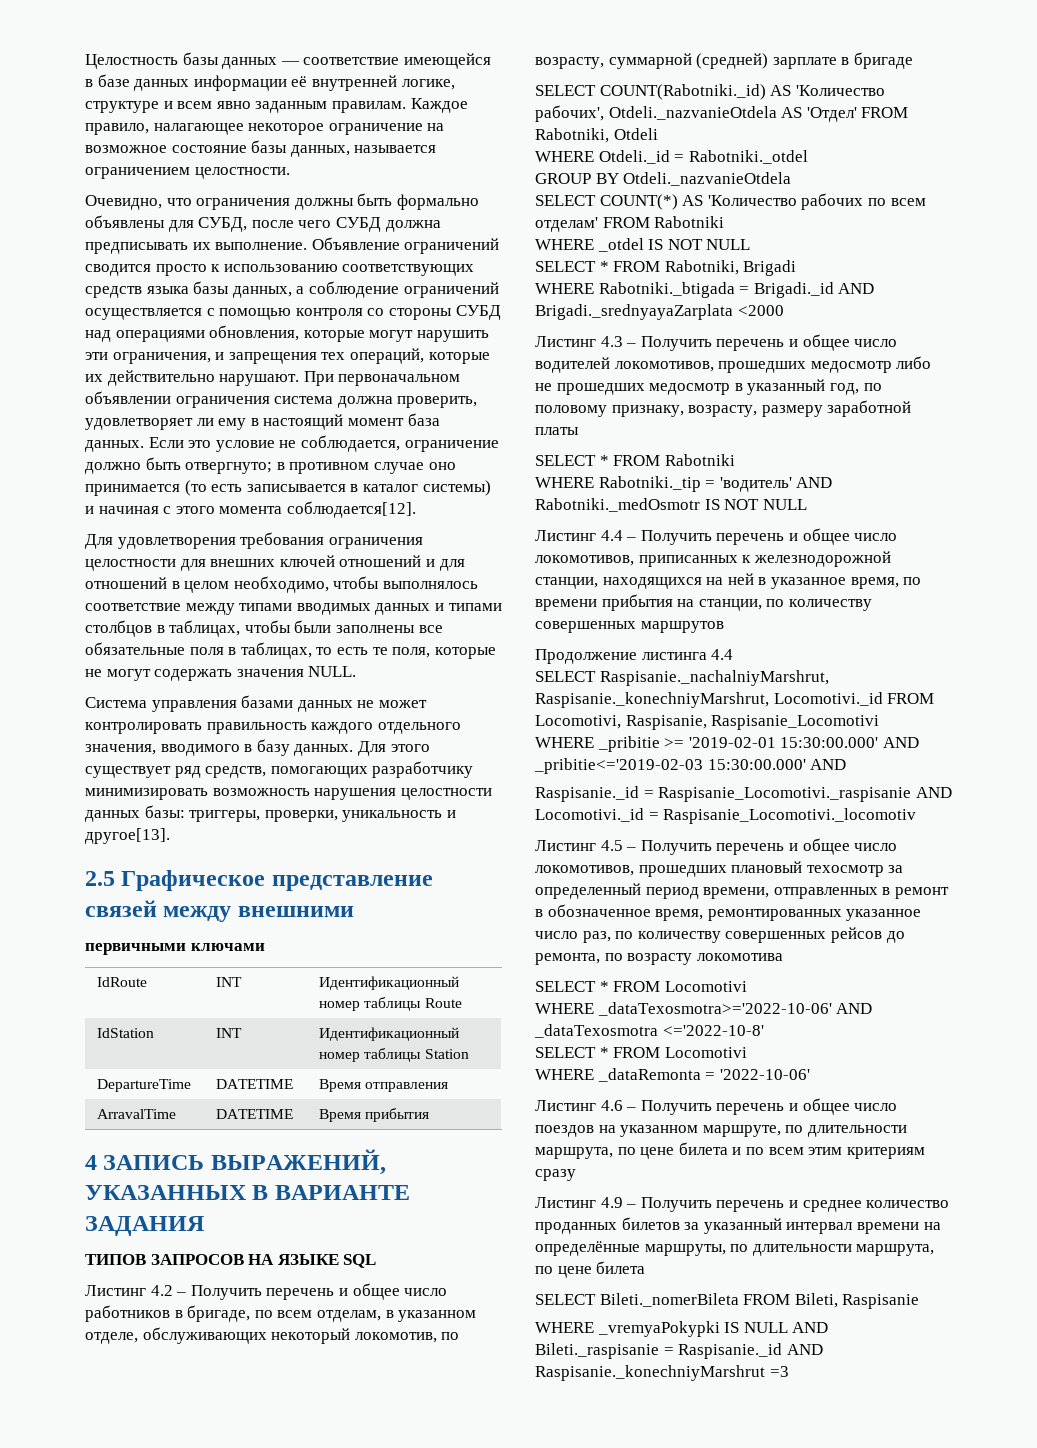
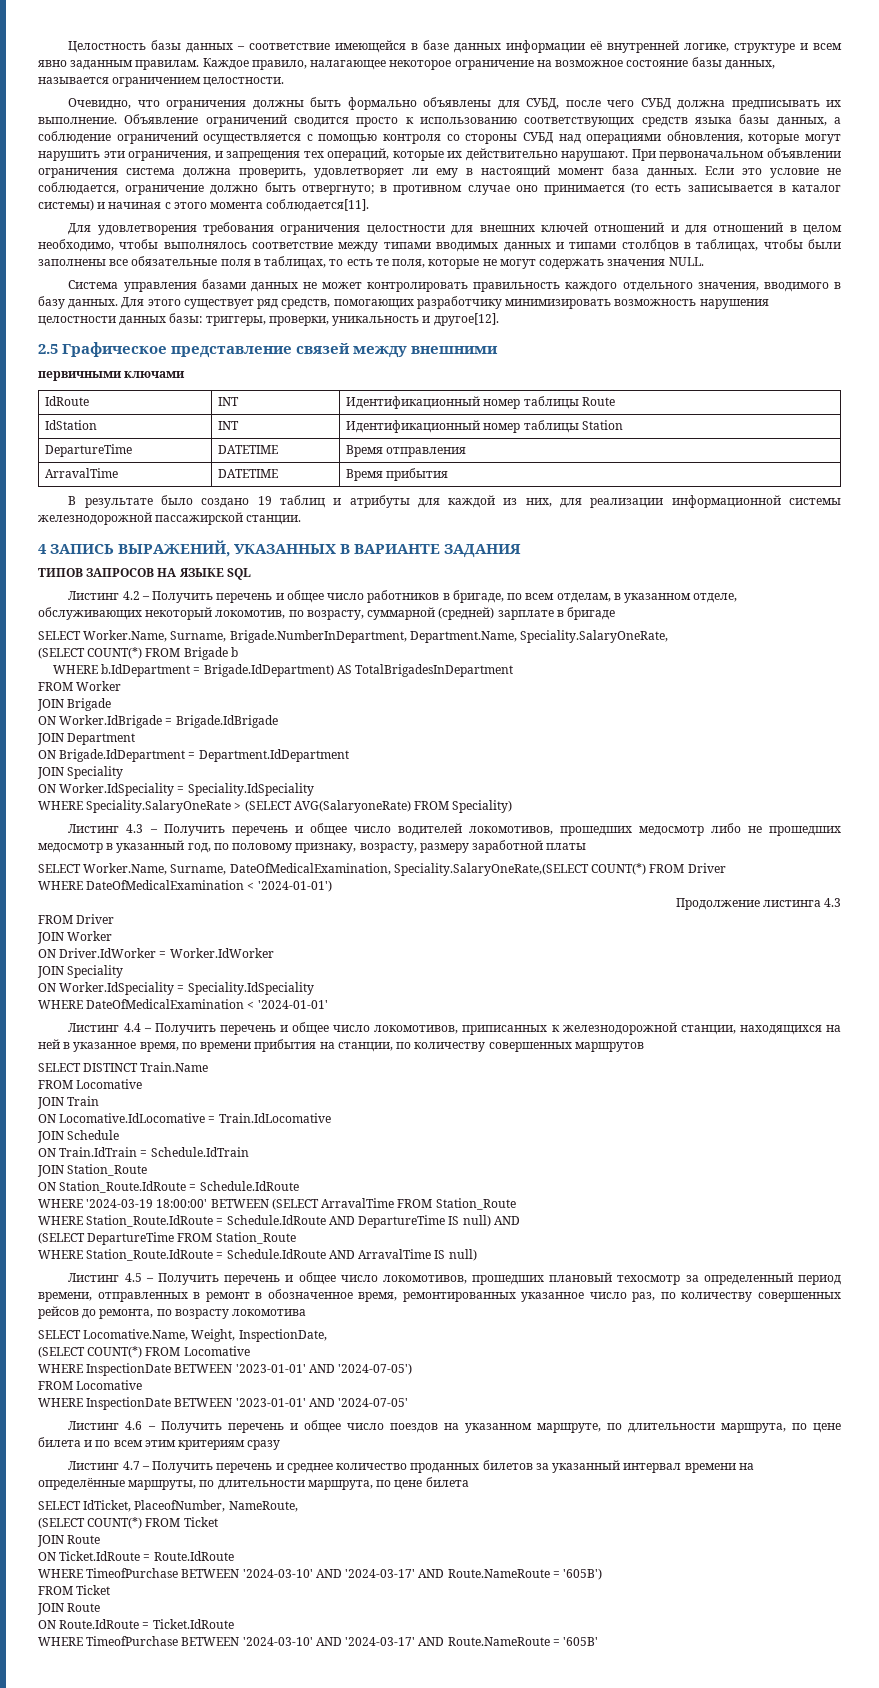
- Целостность базы данных — соответствие имеющейся в базе данных информации её внутренней логике, структуре и всем явно заданным правилам.
+ Целостность базы данных – соответствие имеющейся в базе данных информации её внутренней логике, структуре и всем явно заданным правилам.
- Если это условие не соблюдается, ограничение должно быть отвергнуто; в противном случае оно принимается (то есть записывается в каталог системы) и начиная с этого момента соблюдается[12].
+ Если это условие не соблюдается, ограничение должно быть отвергнуто; в противном случае оно принимается (то есть записывается в каталог системы) и начиная с этого момента соблюдается[11].
- Для этого существует ряд средств, помогающих разработчику минимизировать возможность нарушения целостности данных базы: триггеры, проверки, уникальность и другое[13].
+ Для этого существует ряд средств, помогающих разработчику минимизировать возможность нарушения целостности данных базы: триггеры, проверки, уникальность и другое[12].
+ В результате было создано 19 таблиц и атрибуты для каждой из них, для реализации информационной системы железнодорожной пассажирской станции.
- SELECT COUNT(Rabotniki._id) AS 'Количество рабочих', Otdeli._nazvanieOtdela AS 'Отдел' FROM Rabotniki, Otdeli
- WHERE Otdeli._id = Rabotniki._otdel
- GROUP BY Otdeli._nazvanieOtdela
- SELECT COUNT(*) AS 'Количество рабочих по всем отделам' FROM Rabotniki
- WHERE _otdel IS NOT NULL
- SELECT * FROM Rabotniki, Brigadi
- WHERE Rabotniki._btigada = Brigadi._id AND Brigadi._srednyayaZarplata <2000
+ SELECT Worker.Name, Surname, Brigade.NumberInDepartment, Department.Name, Speciality.SalaryOneRate,
+ (SELECT COUNT(*) FROM Brigade b
+ WHERE b.IdDepartment = Brigade.IdDepartment) AS TotalBrigadesInDepartment
+ FROM Worker
+ JOIN Brigade
+ ON Worker.IdBrigade = Brigade.IdBrigade
+ JOIN Department
+ ON Brigade.IdDepartment = Department.IdDepartment
+ JOIN Speciality
+ ON Worker.IdSpeciality = Speciality.IdSpeciality
+ WHERE Speciality.SalaryOneRate > (SELECT AVG(SalaryoneRate) FROM Speciality)
- SELECT * FROM Rabotniki
- WHERE Rabotniki._tip = 'водитель' AND Rabotniki._medOsmotr IS NOT NULL
+ SELECT Worker.Name, Surname, DateOfMedicalExamination, Speciality.SalaryOneRate,(SELECT COUNT(*) FROM Driver
+ WHERE DateOfMedicalExamination < '2024-01-01')
+ Продолжение листинга 4.3
+ FROM Driver
+ JOIN Worker
+ ON Driver.IdWorker = Worker.IdWorker
+ JOIN Speciality
+ ON Worker.IdSpeciality = Speciality.IdSpeciality
+ WHERE DateOfMedicalExamination < '2024-01-01'
- Продолжение листинга 4.4
- SELECT Raspisanie._nachalniyMarshrut, Raspisanie._konechniyMarshrut, Locomotivi._id FROM Locomotivi, Raspisanie, Raspisanie_Locomotivi
- WHERE _pribitie >= '2019-02-01 15:30:00.000' AND _pribitie<='2019-02-03 15:30:00.000' AND
- Raspisanie._id = Raspisanie_Locomotivi._raspisanie AND Locomotivi._id = Raspisanie_Locomotivi._locomotiv
+ SELECT DISTINCT Train.Name
+ FROM Locomative
+ JOIN Train
+ ON Locomative.IdLocomative = Train.IdLocomative
+ JOIN Schedule
+ ON Train.IdTrain = Schedule.IdTrain
+ JOIN Station_Route
+ ON Station_Route.IdRoute = Schedule.IdRoute
+ WHERE '2024-03-19 18:00:00' BETWEEN (SELECT ArravalTime FROM Station_Route
+ WHERE Station_Route.IdRoute = Schedule.IdRoute AND DepartureTime IS null) AND
+ (SELECT DepartureTime FROM Station_Route
+ WHERE Station_Route.IdRoute = Schedule.IdRoute AND ArravalTime IS null)
  Листинг 4.5 – Получить перечень и общее число локомотивов, прошедших плановый техосмотр за определенный период времени, отправленных в ремонт в обозначенное время, ремонтированных указанное число раз, по количеству совершенных рейсов до ремонта, по возрасту локомотива
- SELECT * FROM Locomotivi
- WHERE _dataTexosmotra>='2022-10-06' AND _dataTexosmotra <='2022-10-8'
- SELECT * FROM Locomotivi
- WHERE _dataRemonta = '2022-10-06'
+ SELECT Locomative.Name, Weight, InspectionDate,
+ (SELECT COUNT(*) FROM Locomative
+ WHERE InspectionDate BETWEEN '2023-01-01' AND '2024-07-05')
+ FROM Locomative
+ WHERE InspectionDate BETWEEN '2023-01-01' AND '2024-07-05'
- Листинг 4.9 – Получить перечень и среднее количество проданных билетов за указанный интервал времени на определённые маршруты, по длительности маршрута, по цене билета
+ Листинг 4.7 – Получить перечень и среднее количество проданных билетов за указанный интервал времени на определённые маршруты, по длительности маршрута, по цене билета
- SELECT Bileti._nomerBileta FROM Bileti, Raspisanie
- WHERE _vremyaPokypki IS NULL AND Bileti._raspisanie = Raspisanie._id AND Raspisanie._konechniyMarshrut =3
+ SELECT IdTicket, PlaceofNumber, NameRoute,
+ (SELECT COUNT(*) FROM Ticket
+ JOIN Route
+ ON Ticket.IdRoute = Route.IdRoute
+ WHERE TimeofPurchase BETWEEN '2024-03-10' AND '2024-03-17' AND Route.NameRoute = '605B')
+ FROM Ticket
+ JOIN Route
+ ON Route.IdRoute = Ticket.IdRoute
+ WHERE TimeofPurchase BETWEEN '2024-03-10' AND '2024-03-17' AND Route.NameRoute = '605B'

